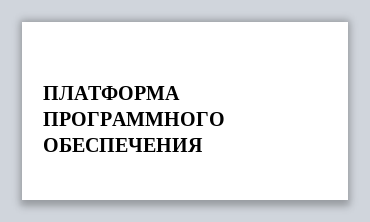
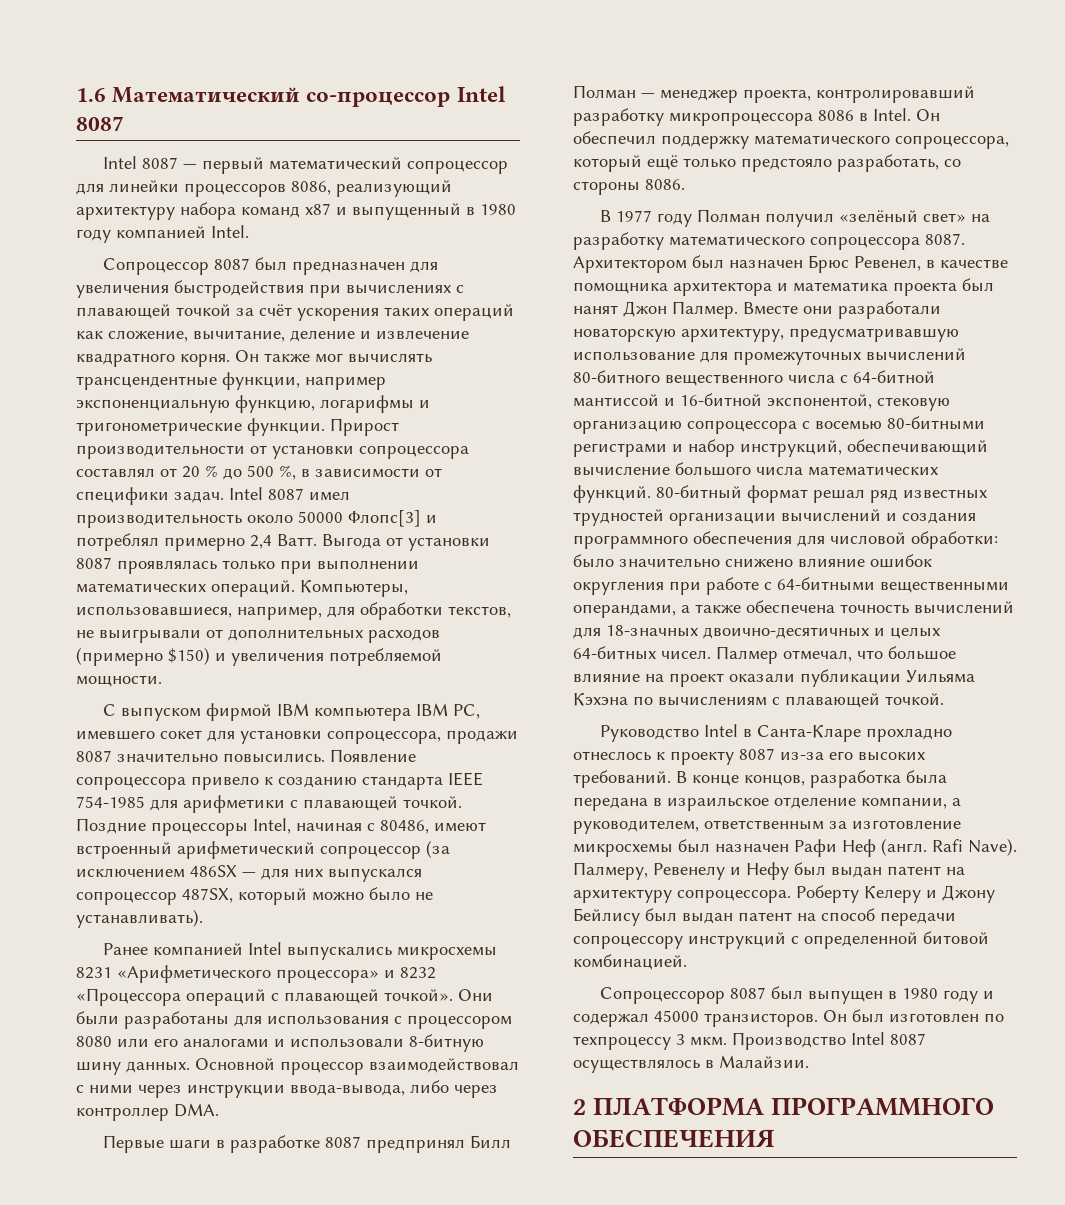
- ПЛАТФОРМА ПРОГРАММНОГО ОБЕСПЕЧЕНИЯ
+ 1.6 Математический со-процессор Intel 8087
+ Intel 8087 — первый математический сопроцессор для линейки процессоров 8086, реализующий архитектуру набора команд x87 и выпущенный в 1980 году компанией Intel.
+ Сопроцессор 8087 был предназначен для увеличения быстродействия при вычислениях с плавающей точкой за счёт ускорения таких операций как сложение, вычитание, деление и извлечение квадратного корня. Он также мог вычислять трансцендентные функции, например экспоненциальную функцию, логарифмы и тригонометрические функции. Прирост производительности от установки сопроцессора составлял от 20 % до 500 %, в зависимости от специфики задач. Intel 8087 имел производительность около 50000 Флопс[3] и потреблял примерно 2,4 Ватт. Выгода от установки 8087 проявлялась только при выполнении математических операций. Компьютеры, использовавшиеся, например, для обработки текстов, не выигрывали от дополнительных расходов (примерно $150) и увеличения потребляемой мощности.
+ С выпуском фирмой IBM компьютера IBM PC, имевшего сокет для установки сопроцессора, продажи 8087 значительно повысились. Появление сопроцессора привело к созданию стандарта IEEE 754-1985 для арифметики с плавающей точкой. Поздние процессоры Intel, начиная с 80486, имеют встроенный арифметический сопроцессор (за исключением 486SX — для них выпускался сопроцессор 487SX, который можно было не устанавливать).
+ Ранее компанией Intel выпускались микросхемы 8231 «Арифметического процессора» и 8232 «Процессора операций с плавающей точкой». Они были разработаны для использования с процессором 8080 или его аналогами и использовали 8-битную шину данных. Основной процессор взаимодействовал с ними через инструкции ввода-вывода, либо через контроллер DMA.
+ Первые шаги в разработке 8087 предпринял Билл Полман — менеджер проекта, контролировавший разработку микропроцессора 8086 в Intel. Он обеспечил поддержку математического сопроцессора, который ещё только предстояло разработать, со стороны 8086.
+ В 1977 году Полман получил «зелёный свет» на разработку математического сопроцессора 8087. Архитектором был назначен Брюс Ревенел, в качестве помощника архитектора и математика проекта был нанят Джон Палмер. Вместе они разработали новаторскую архитектуру, предусматривавшую использование для промежуточных вычислений 80-битного вещественного числа с 64-битной мантиссой и 16-битной экспонентой, стековую организацию сопроцессора с восемью 80-битными регистрами и набор инструкций, обеспечивающий вычисление большого числа математических функций. 80-битный формат решал ряд известных трудностей организации вычислений и создания программного обеспечения для числовой обработки: было значительно снижено влияние ошибок округления при работе с 64-битными вещественными операндами, а также обеспечена точность вычислений для 18-значных двоично-десятичных и целых 64-битных чисел. Палмер отмечал, что большое влияние на проект оказали публикации Уильяма Кэхэна по вычислениям с плавающей точкой.
+ Руководство Intel в Санта-Кларе прохладно отнеслось к проекту 8087 из-за его высоких требований. В конце концов, разработка была передана в израильское отделение компании, а руководителем, ответственным за изготовление микросхемы был назначен Рафи Неф (англ. Rafi Nave). Палмеру, Ревенелу и Нефу был выдан патент на архитектуру сопроцессора. Роберту Келеру и Джону Бейлису был выдан патент на способ передачи сопроцессору инструкций с определенной битовой комбинацией.
+ Сопроцессорор 8087 был выпущен в 1980 году и содержал 45000 транзисторов. Он был изготовлен по техпроцессу 3 мкм. Производство Intel 8087 осуществлялось в Малайзии.
+ 2 ПЛАТФОРМА ПРОГРАММНОГО ОБЕСПЕЧЕНИЯ

